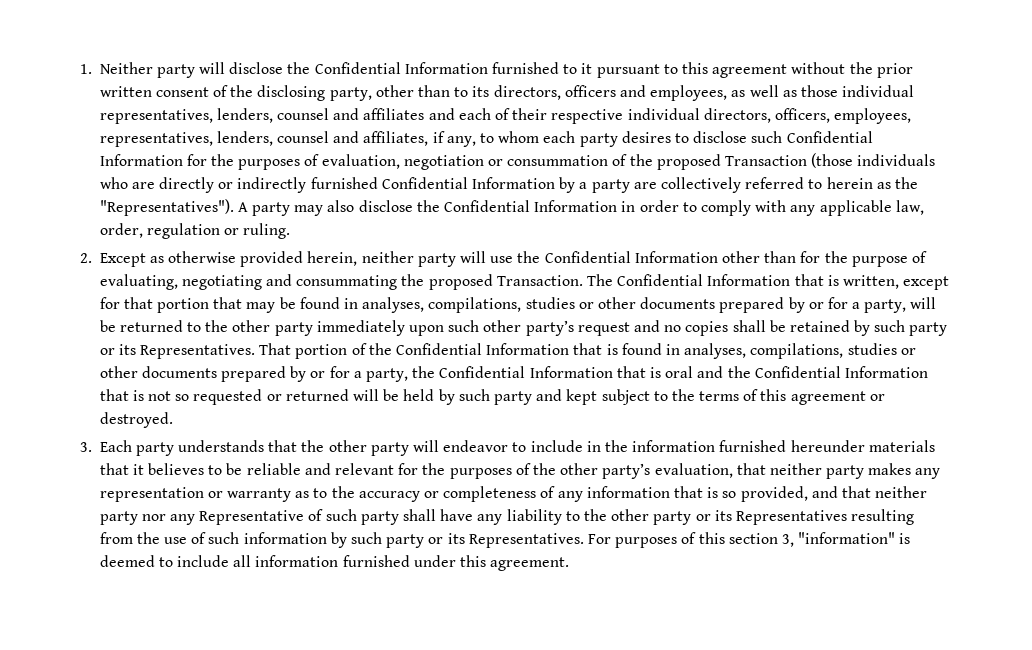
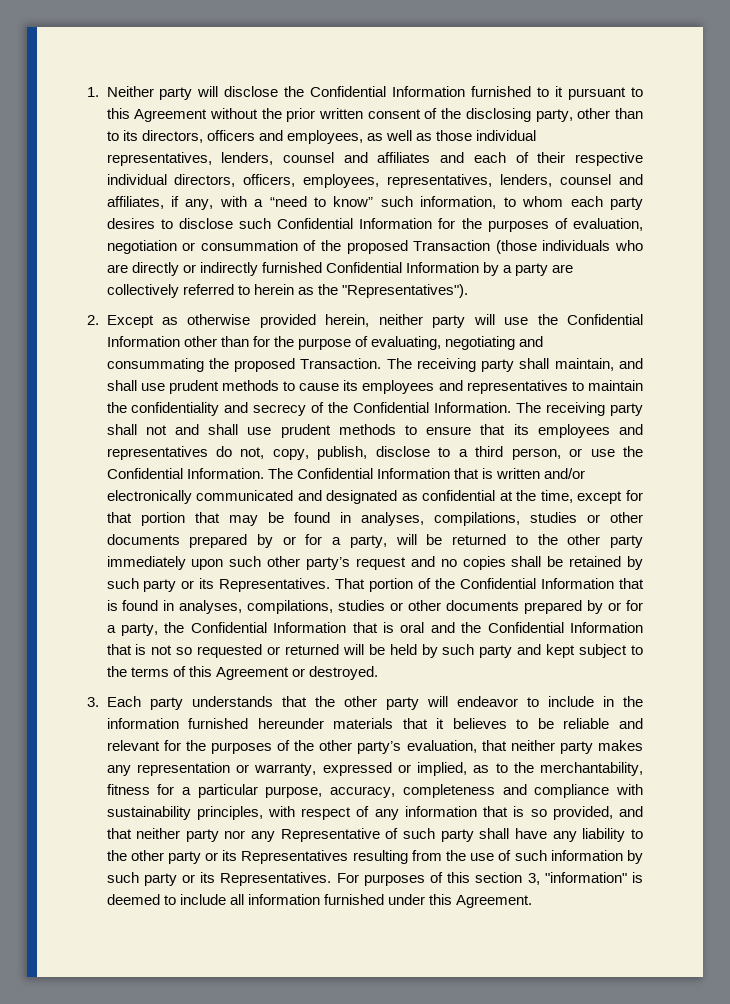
- 1. Neither party will disclose the Confidential Information furnished to it pursuant to this agreement without the prior written consent of the disclosing party, other than to its directors, officers and employees, as well as those individual representatives, lenders, counsel and affiliates and each of their respective individual directors, officers, employees, representatives, lenders, counsel and affiliates, if any, to whom each party desires to disclose such Confidential Information for the purposes of evaluation, negotiation or consummation of the proposed Transaction (those individuals who are directly or indirectly furnished Confidential Information by a party are collectively referred to herein as the "Representatives"). A party may also disclose the Confidential Information in order to comply with any applicable law, order, regulation or ruling.
+ 1. Neither party will disclose the Confidential Information furnished to it pursuant to this Agreement without the prior written consent of the disclosing party, other than to its directors, officers and employees, as well as those individual representatives, lenders, counsel and affiliates and each of their respective individual directors, officers, employees, representatives, lenders, counsel and affiliates, if any, with a “need to know” such information, to whom each party desires to disclose such Confidential Information for the purposes of evaluation, negotiation or consummation of the proposed Transaction (those individuals who are directly or indirectly furnished Confidential Information by a party are collectively referred to herein as the "Representatives").
- The Confidential Information that is written, except for that portion that may be found in analyses, compilations, studies or other documents prepared by or for a party, will be returned to the other party immediately upon such other party’s request and no copies shall be retained by such party or its Representatives.
+ The receiving party shall maintain, and shall use prudent methods to cause its employees and representatives to maintain the confidentiality and secrecy of the Confidential Information. The receiving party shall not and shall use prudent methods to ensure that its employees and representatives do not, copy, publish, disclose to a third person, or use the Confidential Information. The Confidential Information that is written and/or electronically communicated and designated as confidential at the time, except for that portion that may be found in analyses, compilations, studies or other documents prepared by or for a party, will be returned to the other party immediately upon such other party’s request and no copies shall be retained by such party or its Representatives.
- That portion of the Confidential Information that is found in analyses, compilations, studies or other documents prepared by or for a party, the Confidential Information that is oral and the Confidential Information that is not so requested or returned will be held by such party and kept subject to the terms of this agreement or destroyed.
+ That portion of the Confidential Information that is found in analyses, compilations, studies or other documents prepared by or for a party, the Confidential Information that is oral and the Confidential Information that is not so requested or returned will be held by such party and kept subject to the terms of this Agreement or destroyed.
- 3. Each party understands that the other party will endeavor to include in the information furnished hereunder materials that it believes to be reliable and relevant for the purposes of the other party’s evaluation, that neither party makes any representation or warranty as to the accuracy or completeness of any information that is so provided, and that neither party nor any Representative of such party shall have any liability to the other party or its Representatives resulting from the use of such information by such party or its Representatives.
+ 3. Each party understands that the other party will endeavor to include in the information furnished hereunder materials that it believes to be reliable and relevant for the purposes of the other party’s evaluation, that neither party makes any representation or warranty, expressed or implied, as to the merchantability, fitness for a particular purpose, accuracy, completeness and compliance with sustainability principles, with respect of any information that is so provided, and that neither party nor any Representative of such party shall have any liability to the other party or its Representatives resulting from the use of such information by such party or its Representatives.
- For purposes of this section 3, "information" is deemed to include all information furnished under this agreement.
+ For purposes of this section 3, "information" is deemed to include all information furnished under this Agreement.

